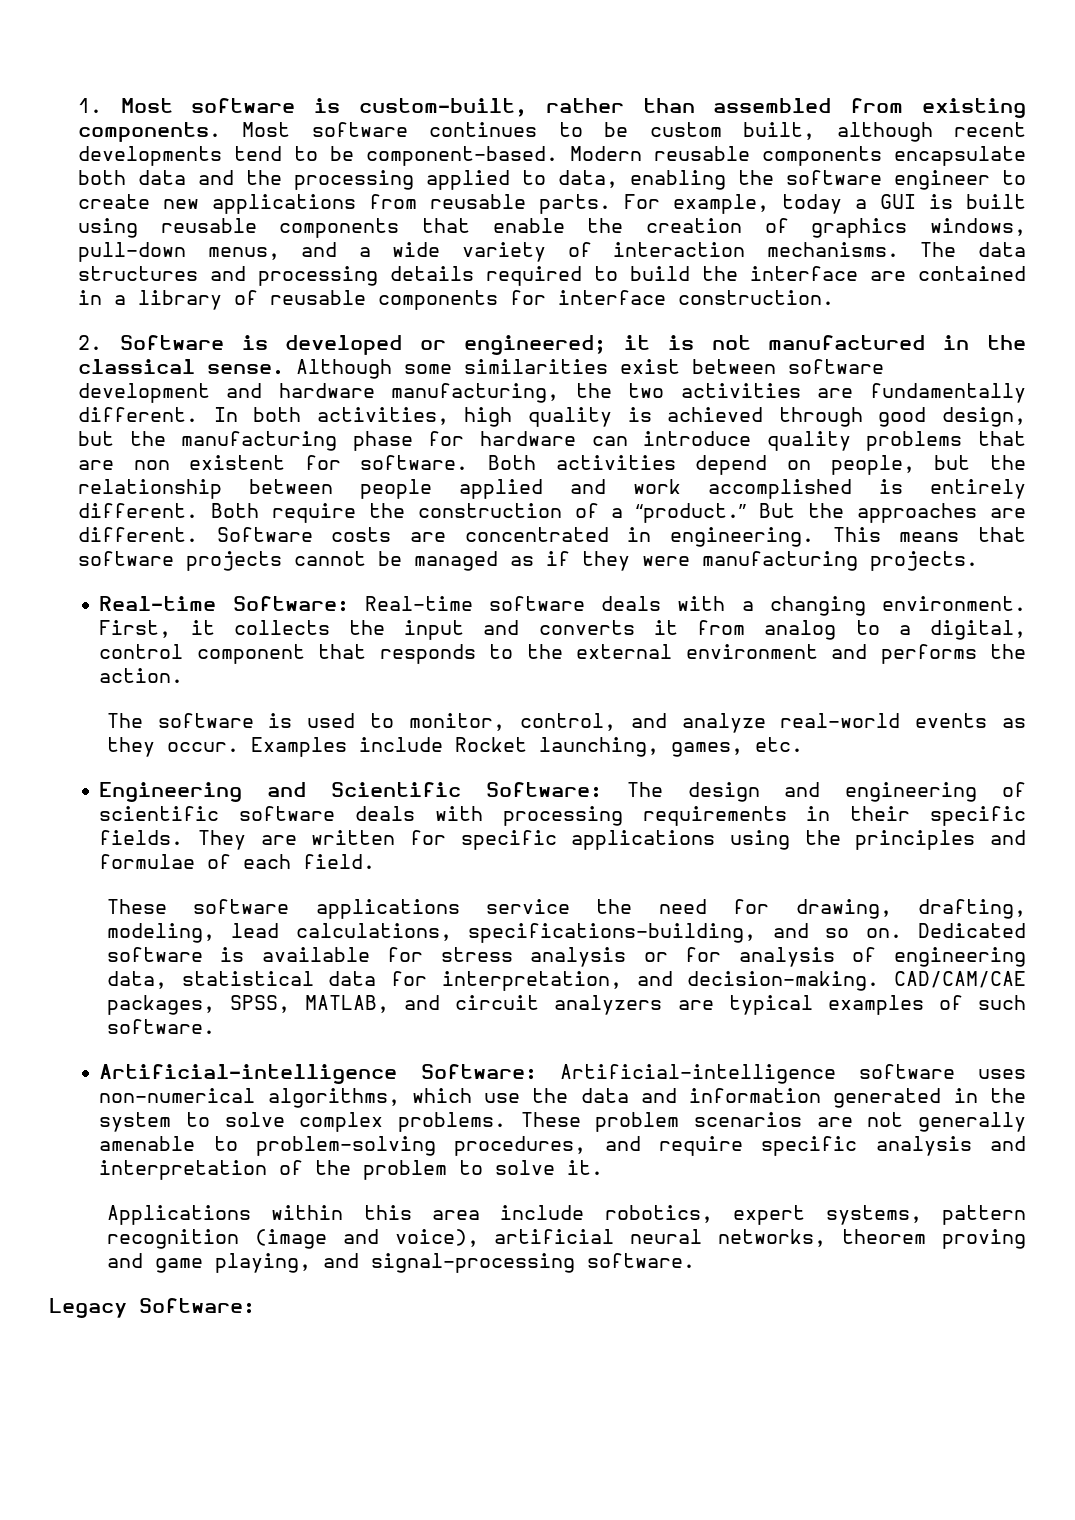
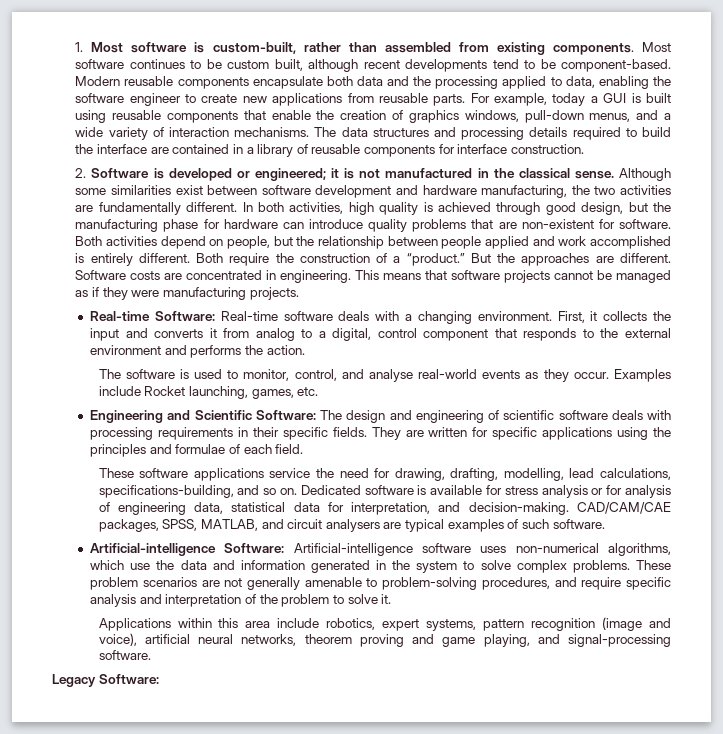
- In both activities, high quality is achieved through good design, but the manufacturing phase for hardware can introduce quality problems that are non existent for software.
+ In both activities, high quality is achieved through good design, but the manufacturing phase for hardware can introduce quality problems that are non-existent for software.
- The software is used to monitor, control, and analyze real-world events as they occur.
+ The software is used to monitor, control, and analyse real-world events as they occur.
- These software applications service the need for drawing, drafting, modeling, lead calculations, specifications-building, and so on.
+ These software applications service the need for drawing, drafting, modelling, lead calculations, specifications-building, and so on.
- CAD/CAM/CAE packages, SPSS, MATLAB, and circuit analyzers are typical examples of such software.
+ CAD/CAM/CAE packages, SPSS, MATLAB, and circuit analysers are typical examples of such software.

